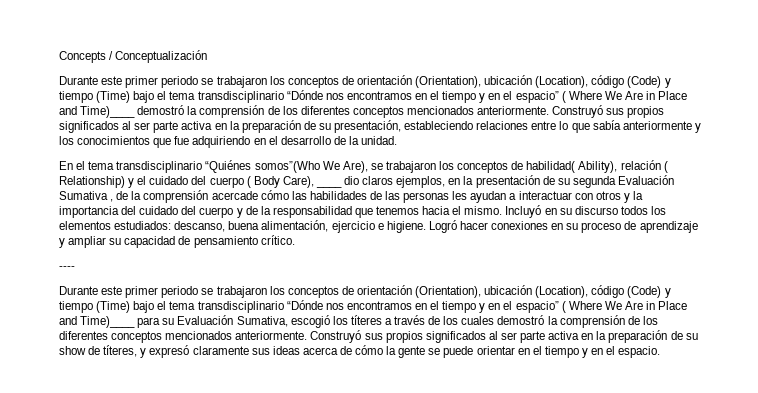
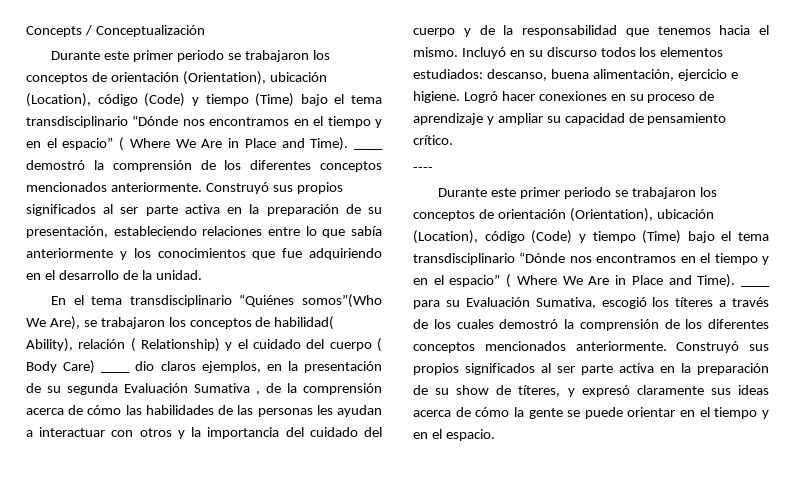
- Durante este primer periodo se trabajaron los conceptos de orientación (Orientation), ubicación (Location), código (Code) y tiempo (Time) bajo el tema transdisciplinario “Dónde nos encontramos en el tiempo y en el espacio” ( Where We Are in Place and Time)____ demostró la comprensión de los diferentes conceptos mencionados anteriormente.
+ Durante este primer periodo se trabajaron los conceptos de orientación (Orientation), ubicación (Location), código (Code) y tiempo (Time) bajo el tema transdisciplinario “Dónde nos encontramos en el tiempo y en el espacio” ( Where We Are in Place and Time). ____ demostró la comprensión de los diferentes conceptos mencionados anteriormente.
- En el tema transdisciplinario “Quiénes somos”(Who We Are), se trabajaron los conceptos de habilidad( Ability), relación ( Relationship) y el cuidado del cuerpo ( Body Care), ____ dio claros ejemplos, en la presentación de su segunda Evaluación Sumativa , de la comprensión acercade cómo las habilidades de las personas les ayudan a interactuar con otros y la importancia del cuidado del cuerpo y de la responsabilidad que tenemos hacia el mismo.
+ En el tema transdisciplinario “Quiénes somos”(Who We Are), se trabajaron los conceptos de habilidad( Ability), relación ( Relationship) y el cuidado del cuerpo ( Body Care) ____ dio claros ejemplos, en la presentación de su segunda Evaluación Sumativa , de la comprensión acerca de cómo las habilidades de las personas les ayudan a interactuar con otros y la importancia del cuidado del cuerpo y de la responsabilidad que tenemos hacia el mismo.
- Durante este primer periodo se trabajaron los conceptos de orientación (Orientation), ubicación (Location), código (Code) y tiempo (Time) bajo el tema transdisciplinario “Dónde nos encontramos en el tiempo y en el espacio” ( Where We Are in Place and Time)____ para su Evaluación Sumativa, escogió los títeres a través de los cuales demostró la comprensión de los diferentes conceptos mencionados anteriormente.
+ Durante este primer periodo se trabajaron los conceptos de orientación (Orientation), ubicación (Location), código (Code) y tiempo (Time) bajo el tema transdisciplinario “Dónde nos encontramos en el tiempo y en el espacio” ( Where We Are in Place and Time). ____ para su Evaluación Sumativa, escogió los títeres a través de los cuales demostró la comprensión de los diferentes conceptos mencionados anteriormente.

